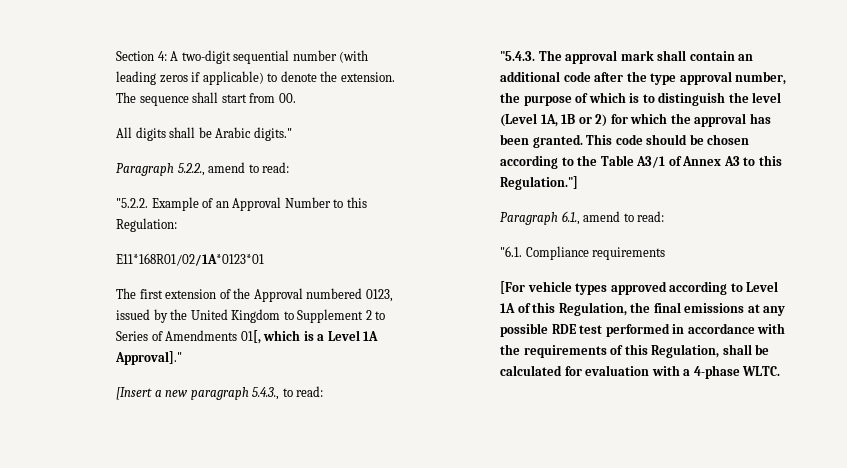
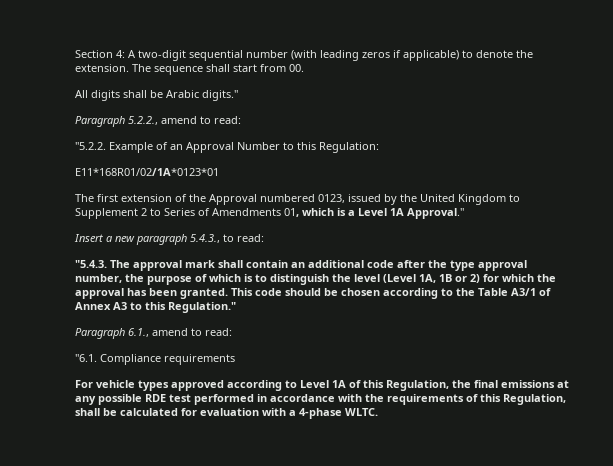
- The first extension of the Approval numbered 0123, issued by the United Kingdom to Supplement 2 to Series of Amendments 01[, which is a Level 1A Approval]."
- [Insert a new paragraph 5.4.3., to read:
+ The first extension of the Approval numbered 0123, issued by the United Kingdom to Supplement 2 to Series of Amendments 01, which is a Level 1A Approval."
+ Insert a new paragraph 5.4.3., to read:
- This code should be chosen according to the Table A3/1 of Annex A3 to this Regulation."]
+ This code should be chosen according to the Table A3/1 of Annex A3 to this Regulation."
- [For vehicle types approved according to Level 1A of this Regulation, the final emissions at any possible RDE test performed in accordance with the requirements of this Regulation, shall be calculated for evaluation with a 4-phase WLTC.
+ For vehicle types approved according to Level 1A of this Regulation, the final emissions at any possible RDE test performed in accordance with the requirements of this Regulation, shall be calculated for evaluation with a 4-phase WLTC.

